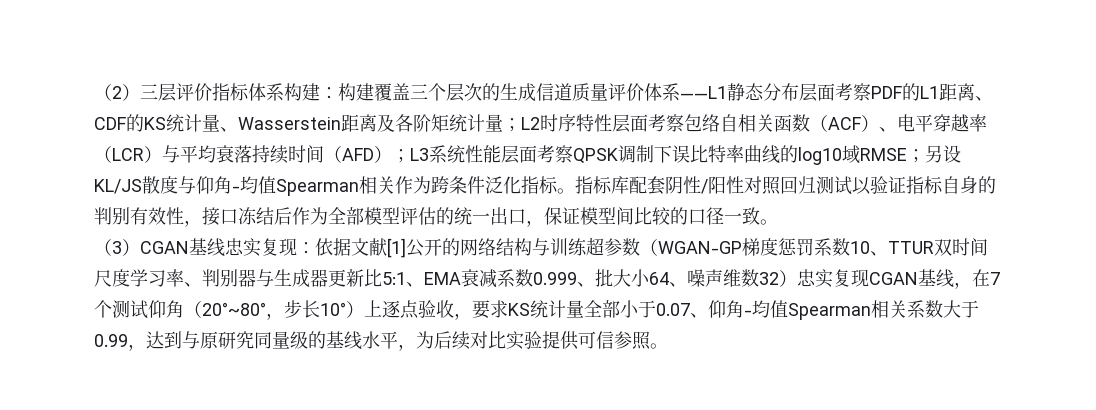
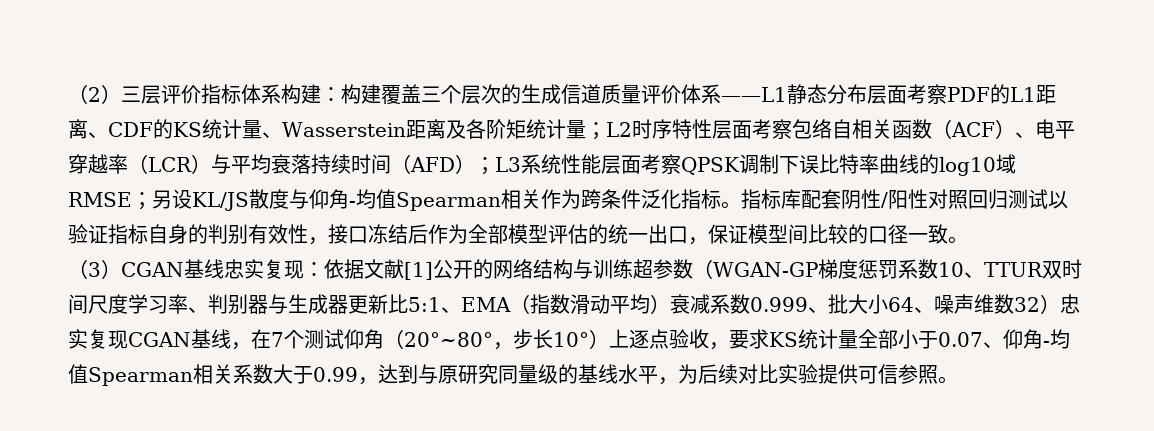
- 依据文献[1]公开的网络结构与训练超参数（WGAN-GP梯度惩罚系数10、TTUR双时间尺度学习率、判别器与生成器更新比5:1、EMA衰减系数0.999、批大小64、噪声维数32）忠实复现CGAN基线，在7个测试仰角（20°~80°，步长10°）上逐点验收，要求KS统计量全部小于0.07、仰角-均值Spearman相关系数大于0.99，达到与原研究同量级的基线水平，为后续对比实验提供可信参照。
+ 依据文献[1]公开的网络结构与训练超参数（WGAN-GP梯度惩罚系数10、TTUR双时间尺度学习率、判别器与生成器更新比5:1、EMA（指数滑动平均）衰减系数0.999、批大小64、噪声维数32）忠实复现CGAN基线，在7个测试仰角（20°~80°，步长10°）上逐点验收，要求KS统计量全部小于0.07、仰角-均值Spearman相关系数大于0.99，达到与原研究同量级的基线水平，为后续对比实验提供可信参照。

